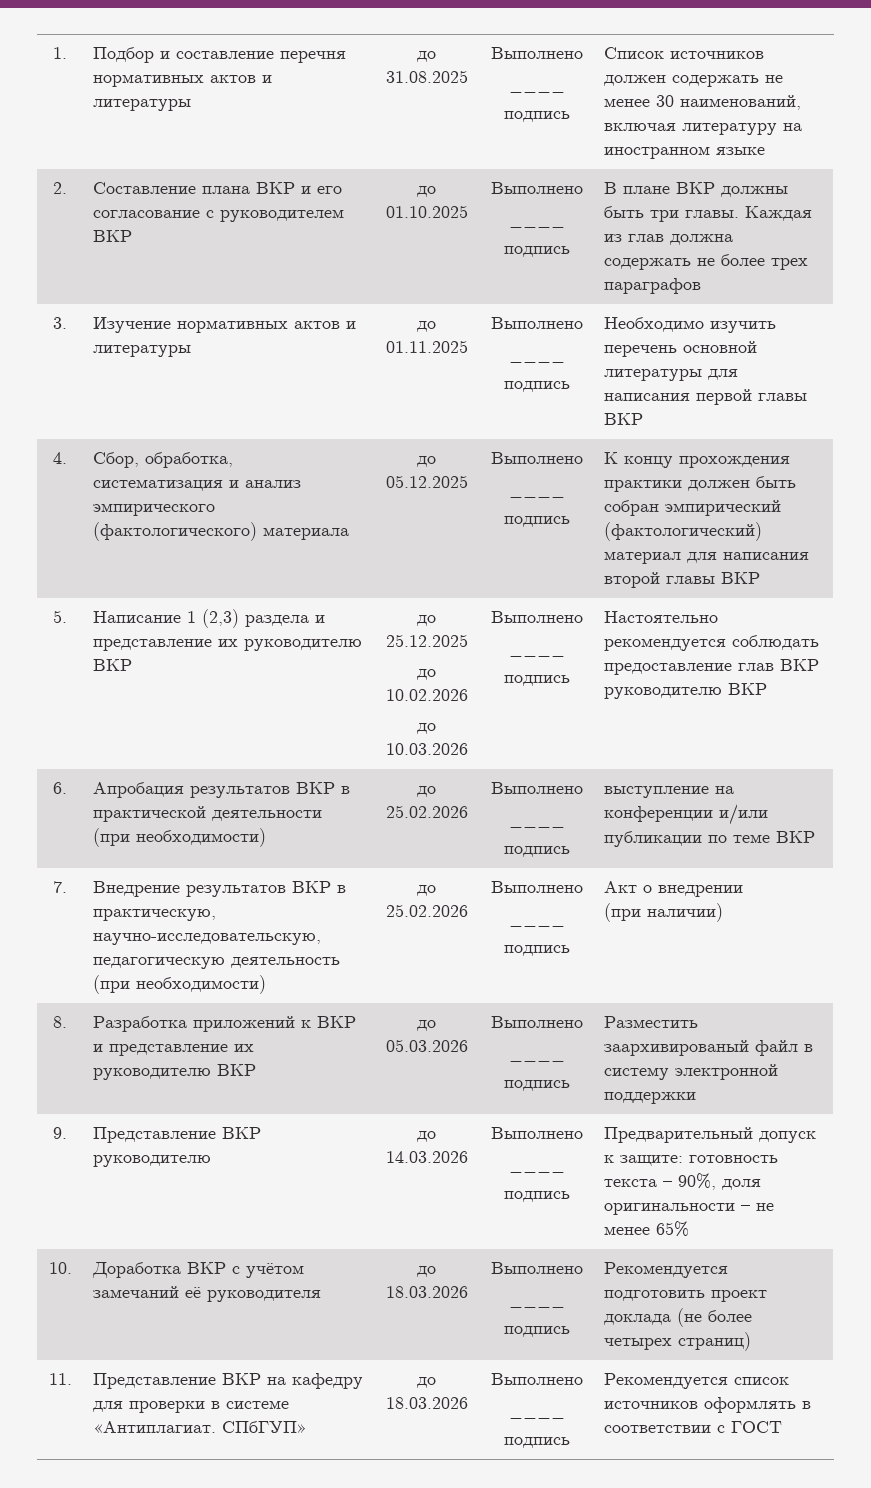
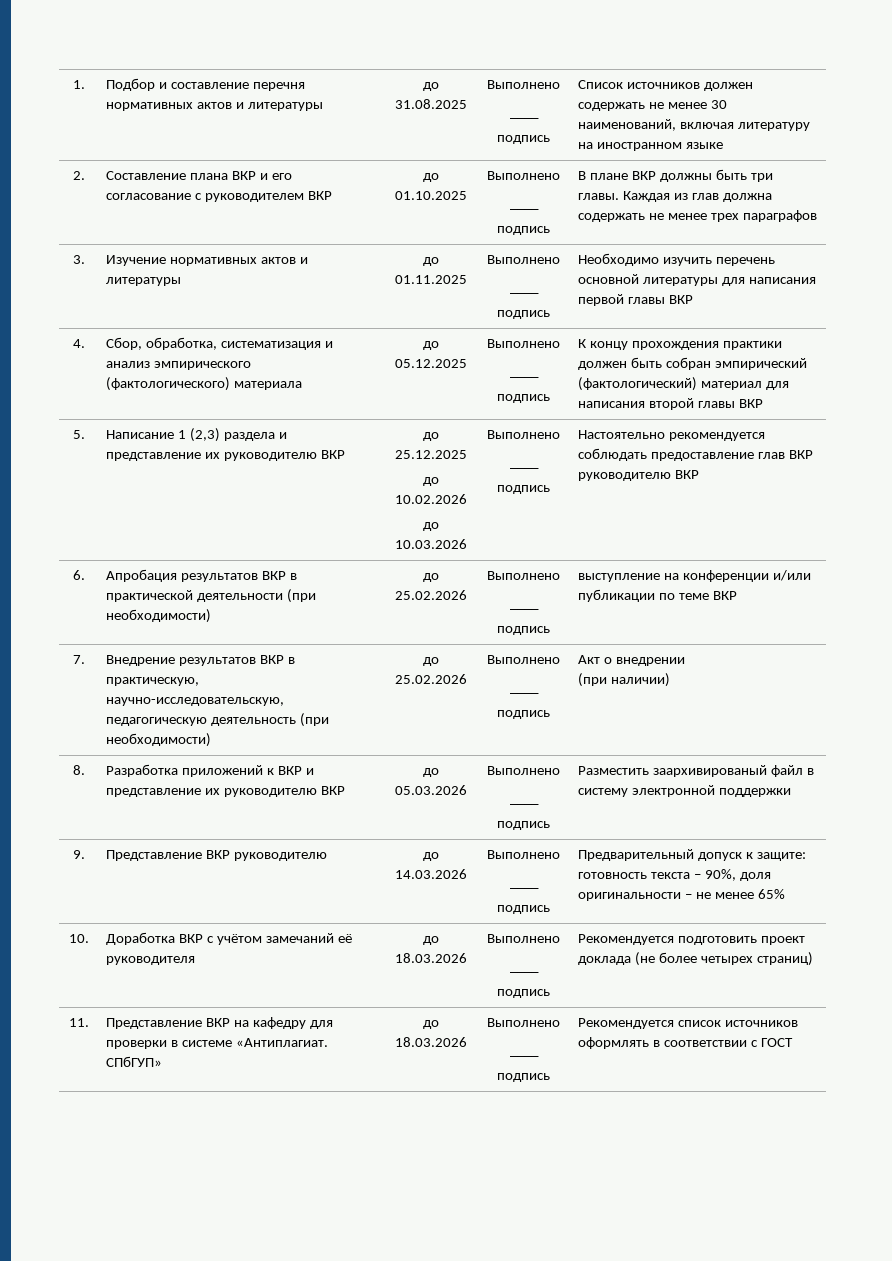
  2. | Составление плана ВКР и его согласование с руководителем ВКР | до 01.10.2025 | Выполнено
  ____
- подпись | В плане ВКР должны быть три главы. Каждая из глав должна содержать не более трех параграфов
+ подпись | В плане ВКР должны быть три главы. Каждая из глав должна содержать не менее трех параграфов

